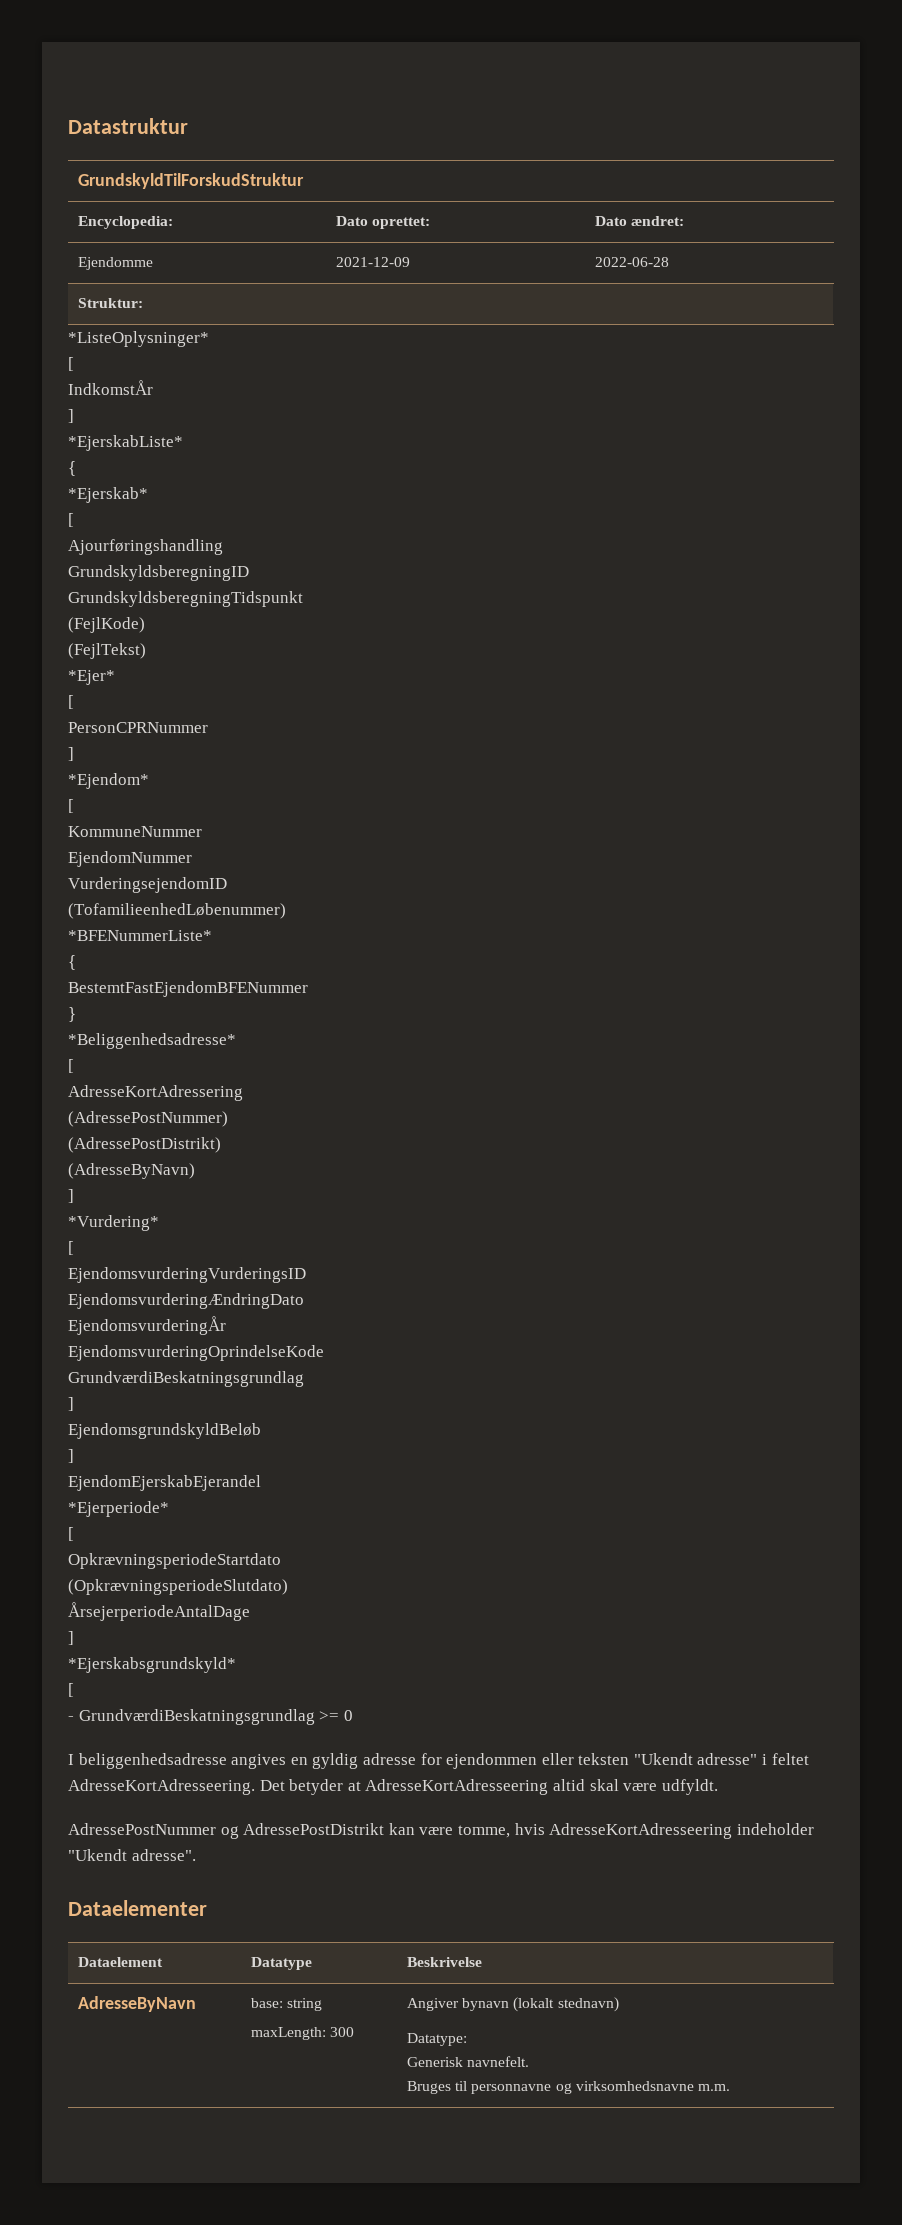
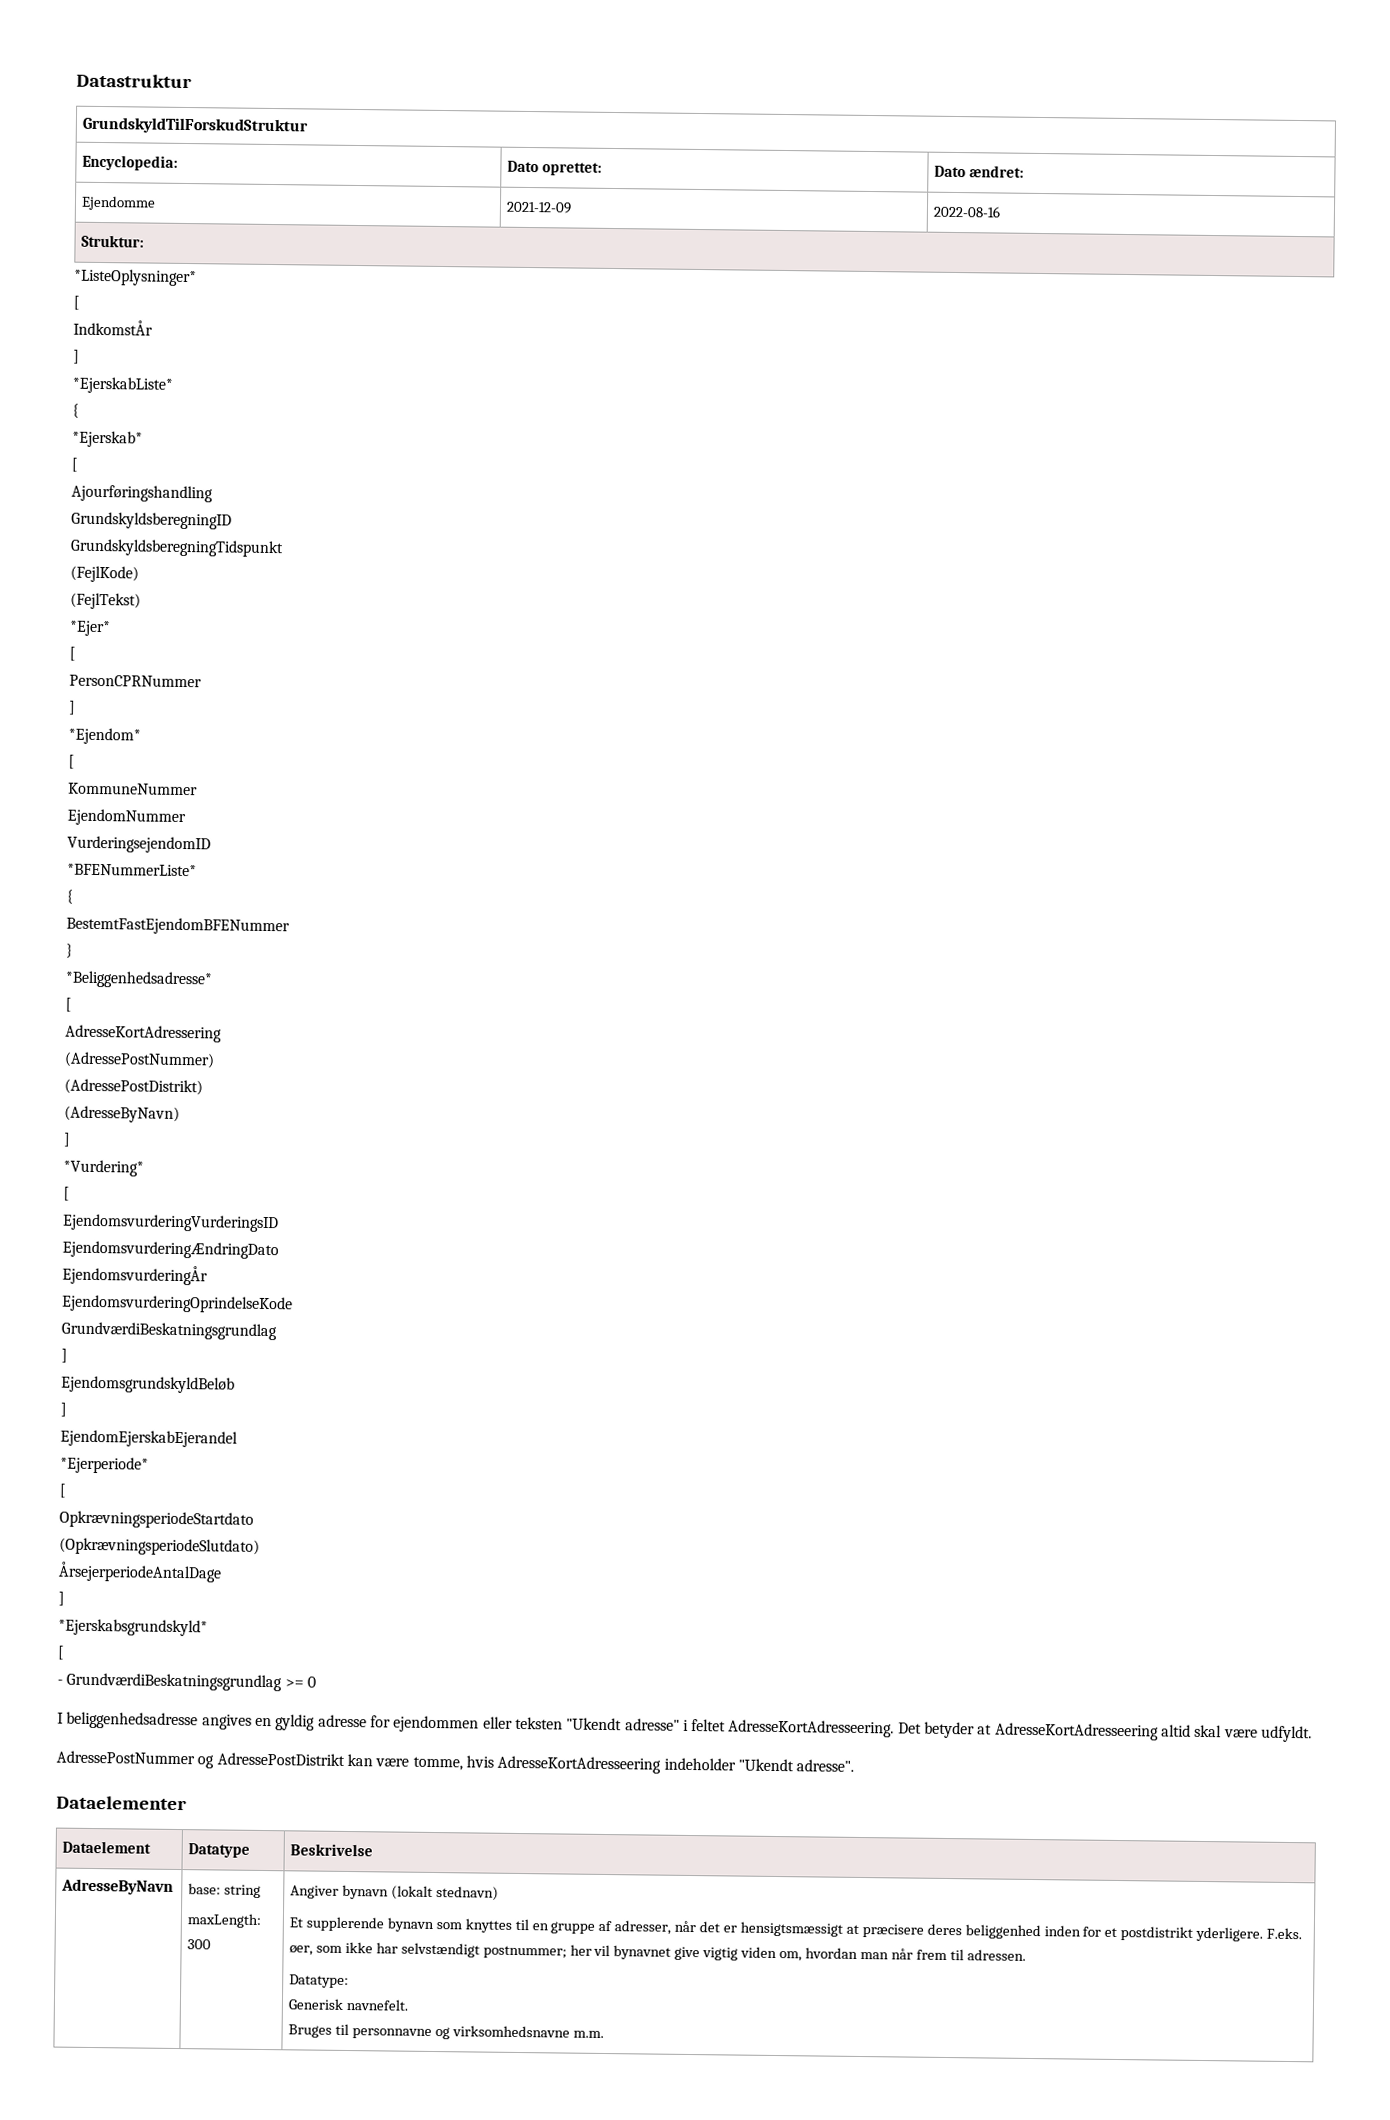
- Ejendomme | 2021-12-09 | 2022-06-28
+ Ejendomme | 2021-12-09 | 2022-08-16
- (TofamilieenhedLøbenummer)
+ Et supplerende bynavn som knyttes til en gruppe af adresser, når det er hensigtsmæssigt at præcisere deres beliggenhed inden for et postdistrikt yderligere. F.eks. øer, som ikke har selvstændigt postnummer; her vil bynavnet give vigtig viden om, hvordan man når frem til adressen.

